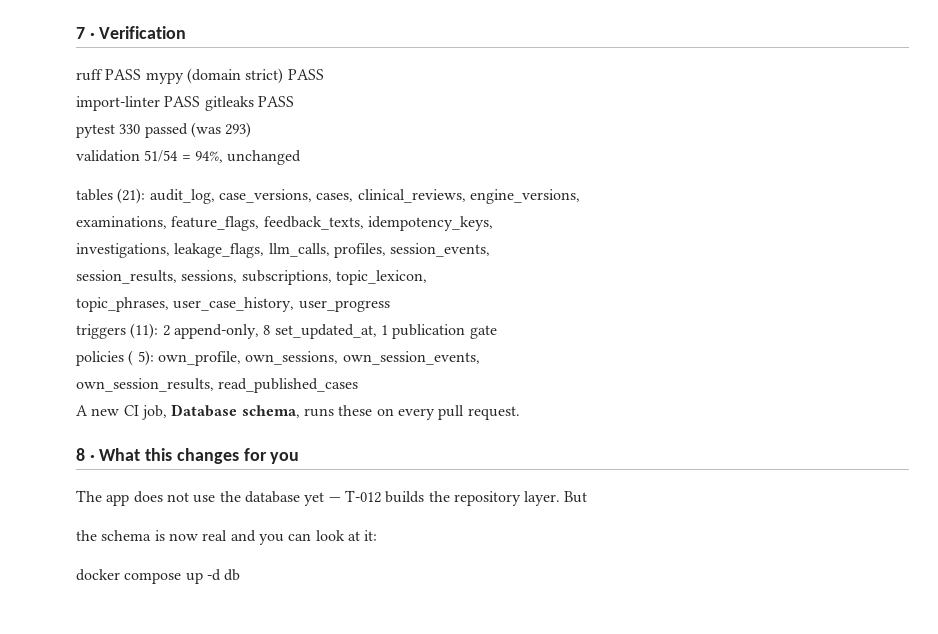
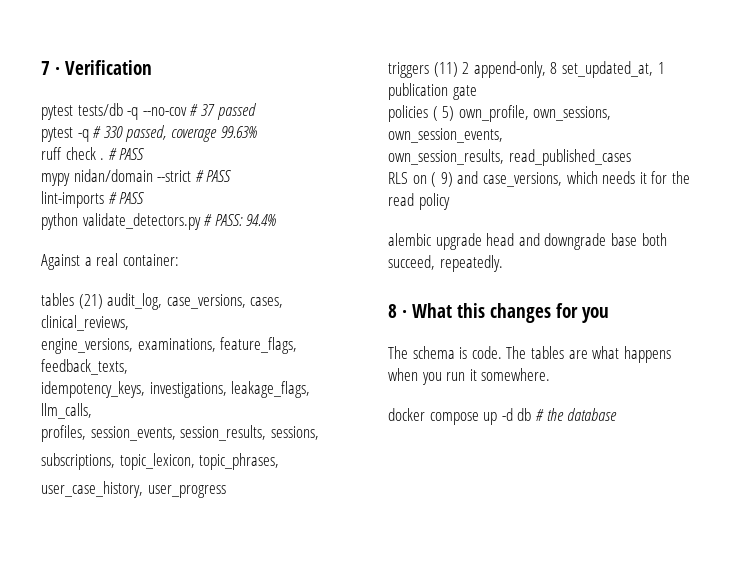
- ruff PASS mypy (domain strict) PASS
- import-linter PASS gitleaks PASS
- pytest 330 passed (was 293)
- validation 51/54 = 94%, unchanged
- tables (21): audit_log, case_versions, cases, clinical_reviews, engine_versions,
- examinations, feature_flags, feedback_texts, idempotency_keys,
- investigations, leakage_flags, llm_calls, profiles, session_events,
- session_results, sessions, subscriptions, topic_lexicon,
- topic_phrases, user_case_history, user_progress
+ pytest tests/db -q --no-cov # 37 passed
+ pytest -q # 330 passed, coverage 99.63%
+ ruff check . # PASS
+ mypy nidan/domain --strict # PASS
+ lint-imports # PASS
+ python validate_detectors.py # PASS: 94.4%
+ Against a real container:
+ tables (21) audit_log, case_versions, cases, clinical_reviews,
+ engine_versions, examinations, feature_flags, feedback_texts,
+ idempotency_keys, investigations, leakage_flags, llm_calls,
+ profiles, session_events, session_results, sessions,
+ subscriptions, topic_lexicon, topic_phrases,
+ user_case_history, user_progress
- triggers (11): 2 append-only, 8 set_updated_at, 1 publication gate
+ triggers (11) 2 append-only, 8 set_updated_at, 1 publication gate
- policies ( 5): own_profile, own_sessions, own_session_events,
+ policies ( 5) own_profile, own_sessions, own_session_events,
- A new CI job, Database schema, runs these on every pull request.
+ RLS on ( 9) and case_versions, which needs it for the read policy
+ alembic upgrade head and downgrade base both succeed, repeatedly.
- The app does not use the database yet — T-012 builds the repository layer. But
- the schema is now real and you can look at it:
+ The schema is code. The tables are what happens when you run it somewhere.
- docker compose up -d db
+ docker compose up -d db # the database

